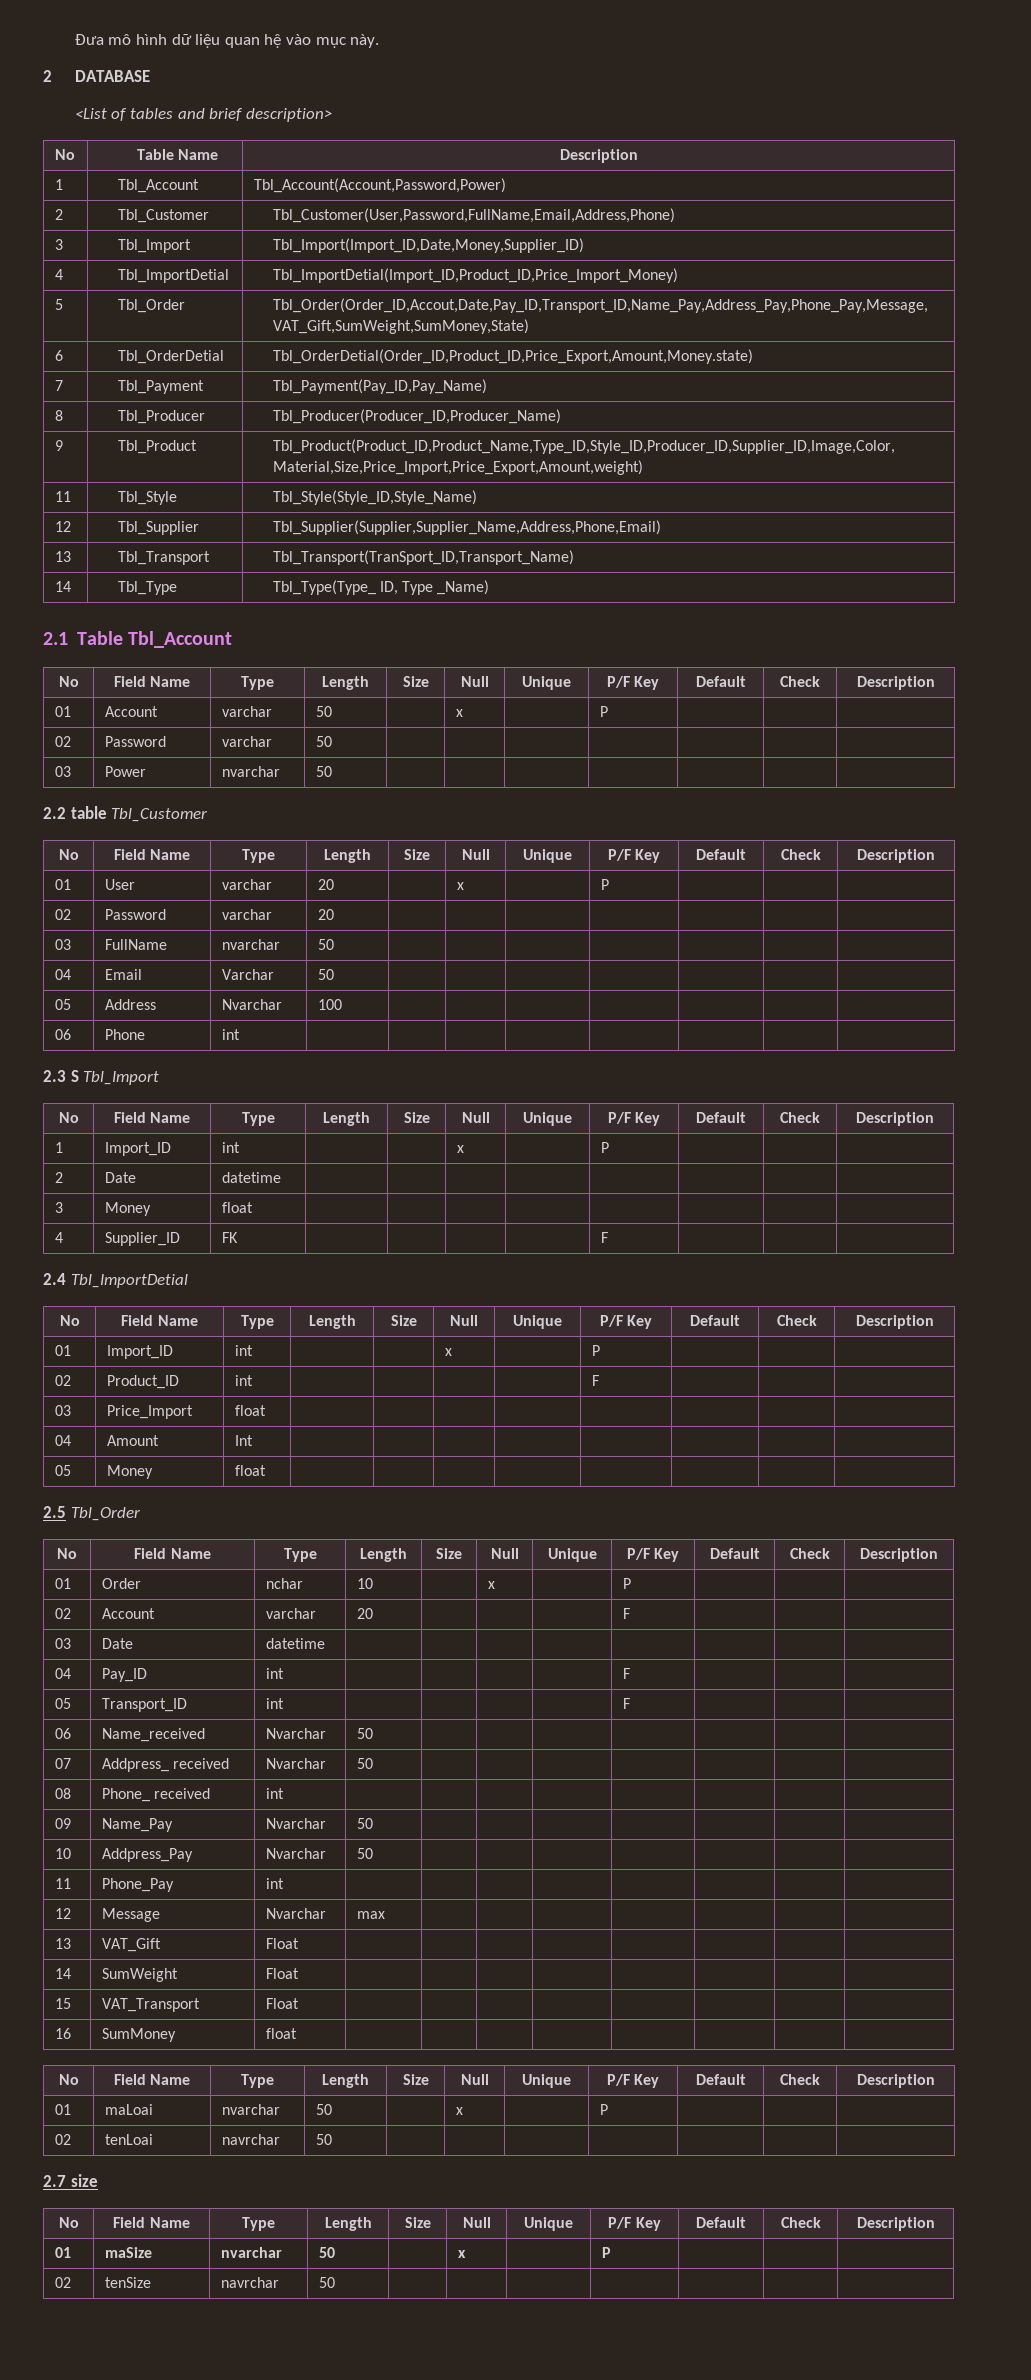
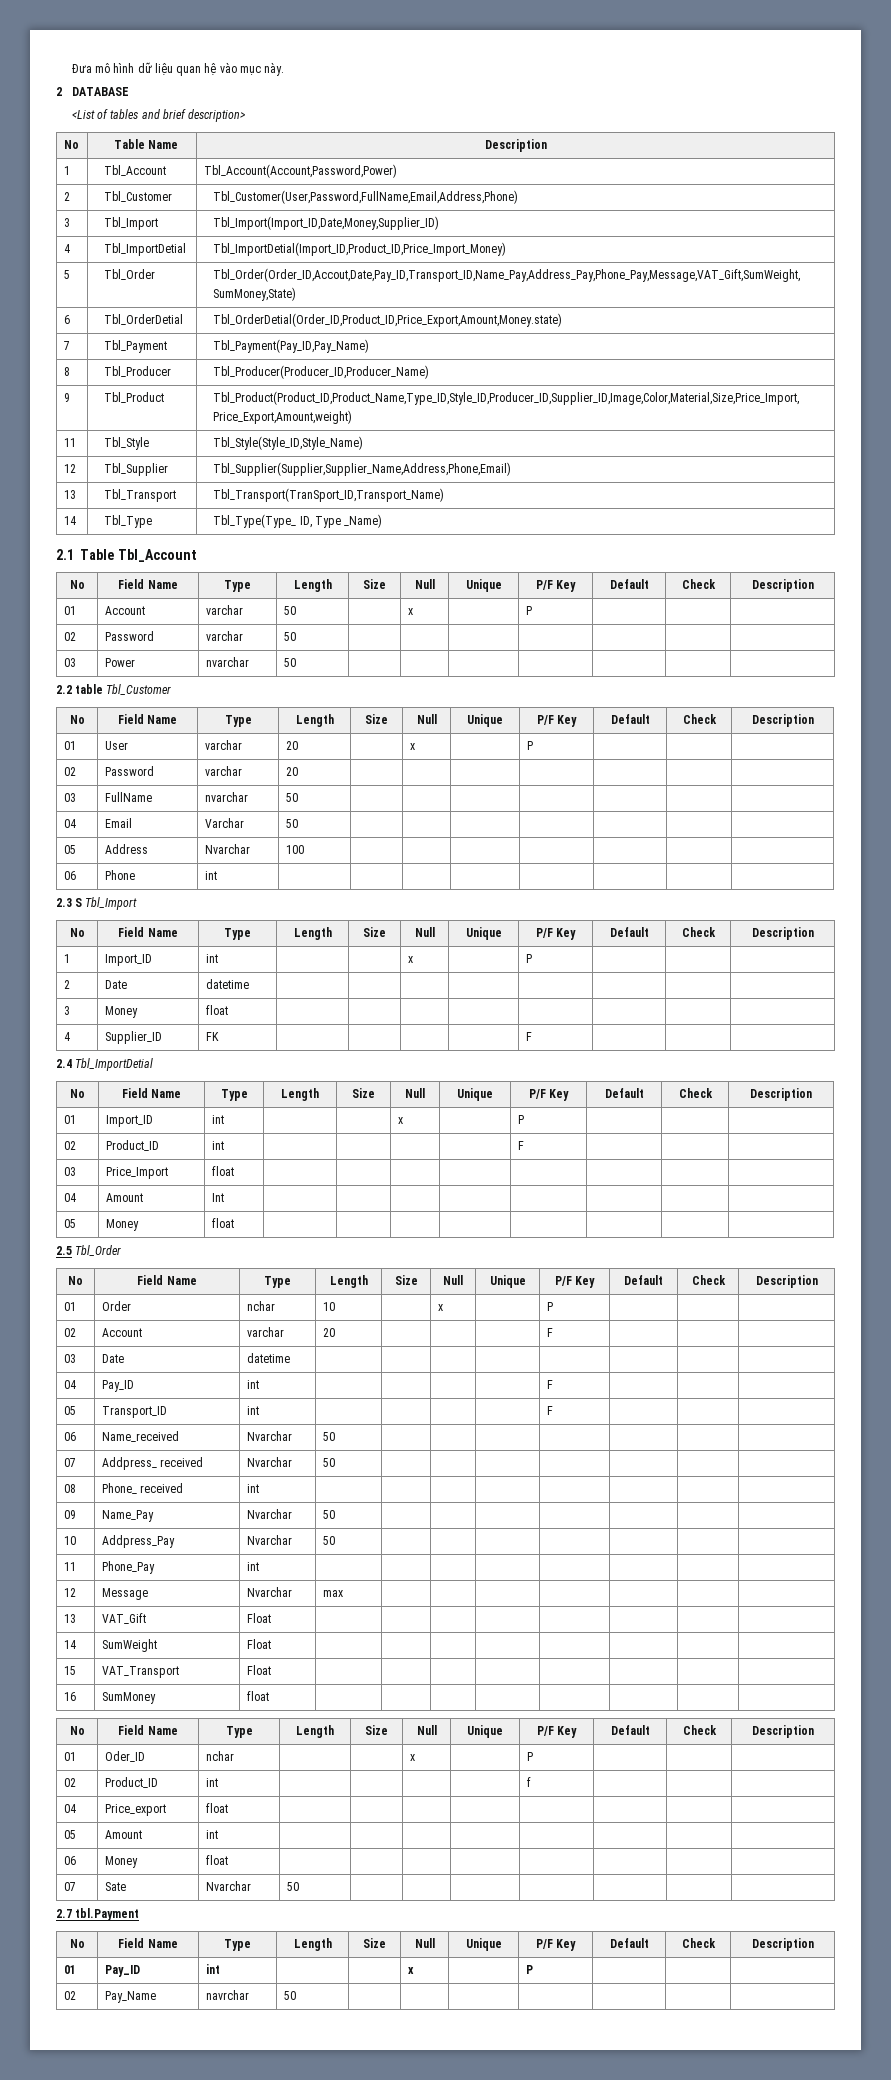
- 01 | maLoai | nvarchar | 50 | | x | | P | | |
- 02 | tenLoai | navrchar | 50 | | | | | | |
+ 01 | Oder_ID | nchar | | | x | | P | | |
+ 02 | Product_ID | int | | | | | f | | |
+ 04 | Price_export | float | | | | | | | |
+ 05 | Amount | int | | | | | | | |
+ 06 | Money | float | | | | | | | |
+ 07 | Sate | Nvarchar | 50 | | | | | | |
- 2.7 size
+ 2.7 tbl.Payment
- 01 | maSize | nvarchar | 50 | | x | | P | | |
- 02 | tenSize | navrchar | 50 | | | | | | |
+ 01 | Pay_ID | int | | | x | | P | | |
+ 02 | Pay_Name | navrchar | 50 | | | | | | |

